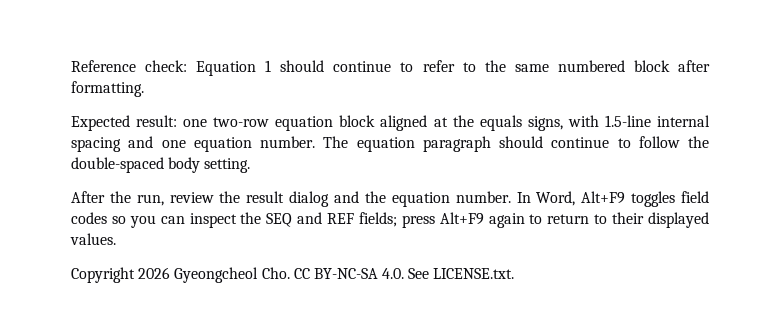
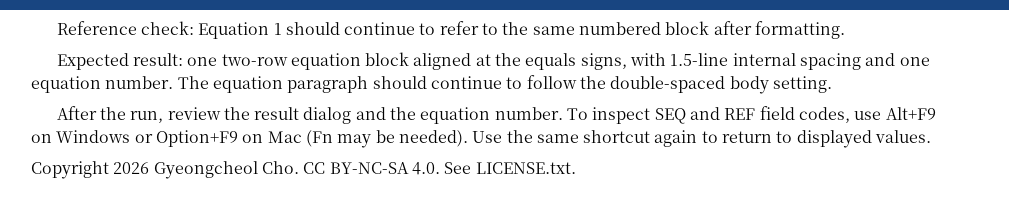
- In Word, Alt+F9 toggles field codes so you can inspect the SEQ and REF fields; press Alt+F9 again to return to their displayed values.
+ To inspect SEQ and REF field codes, use Alt+F9 on Windows or Option+F9 on Mac (Fn may be needed). Use the same shortcut again to return to displayed values.

